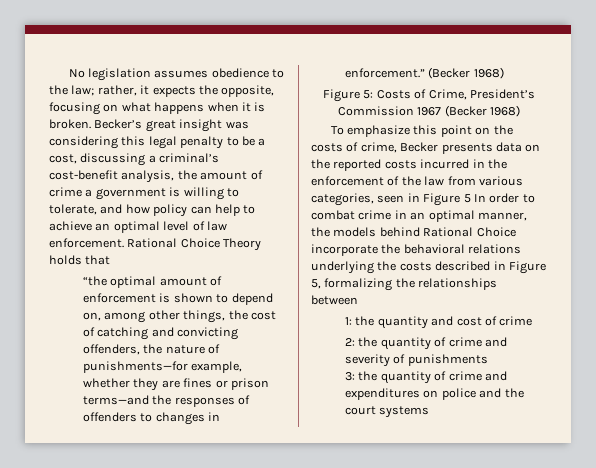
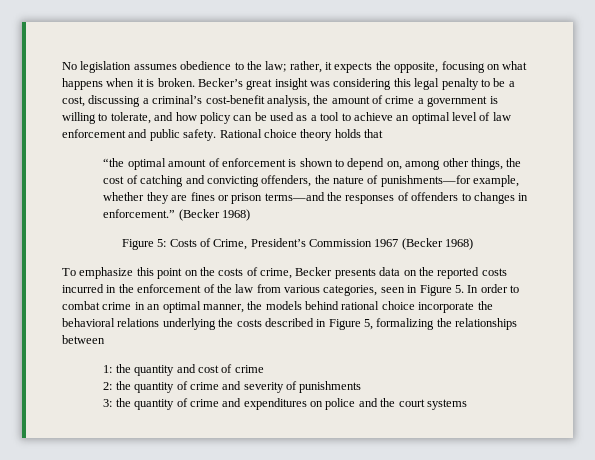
- Becker’s great insight was considering this legal penalty to be a cost, discussing a criminal’s cost-benefit analysis, the amount of crime a government is willing to tolerate, and how policy can help to achieve an optimal level of law enforcement. Rational Choice Theory holds that
+ Becker’s great insight was considering this legal penalty to be a cost, discussing a criminal’s cost-benefit analysis, the amount of crime a government is willing to tolerate, and how policy can be used as a tool to achieve an optimal level of law enforcement and public safety. Rational choice theory holds that
- To emphasize this point on the costs of crime, Becker presents data on the reported costs incurred in the enforcement of the law from various categories, seen in Figure 5 In order to combat crime in an optimal manner, the models behind Rational Choice incorporate the behavioral relations underlying the costs described in Figure 5, formalizing the relationships between
+ To emphasize this point on the costs of crime, Becker presents data on the reported costs incurred in the enforcement of the law from various categories, seen in Figure 5. In order to combat crime in an optimal manner, the models behind rational choice incorporate the behavioral relations underlying the costs described in Figure 5, formalizing the relationships between

